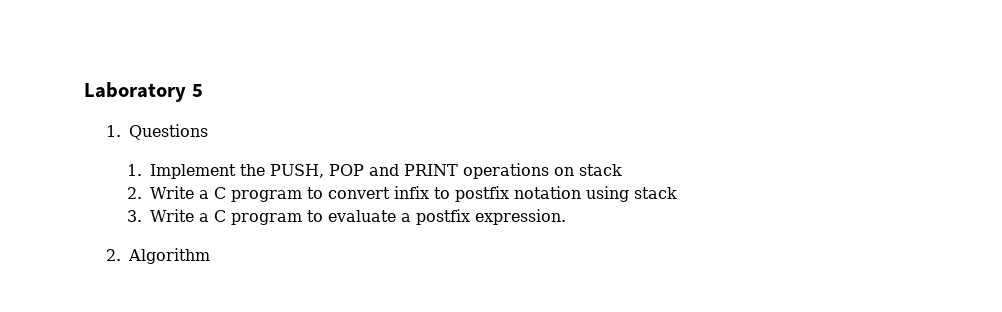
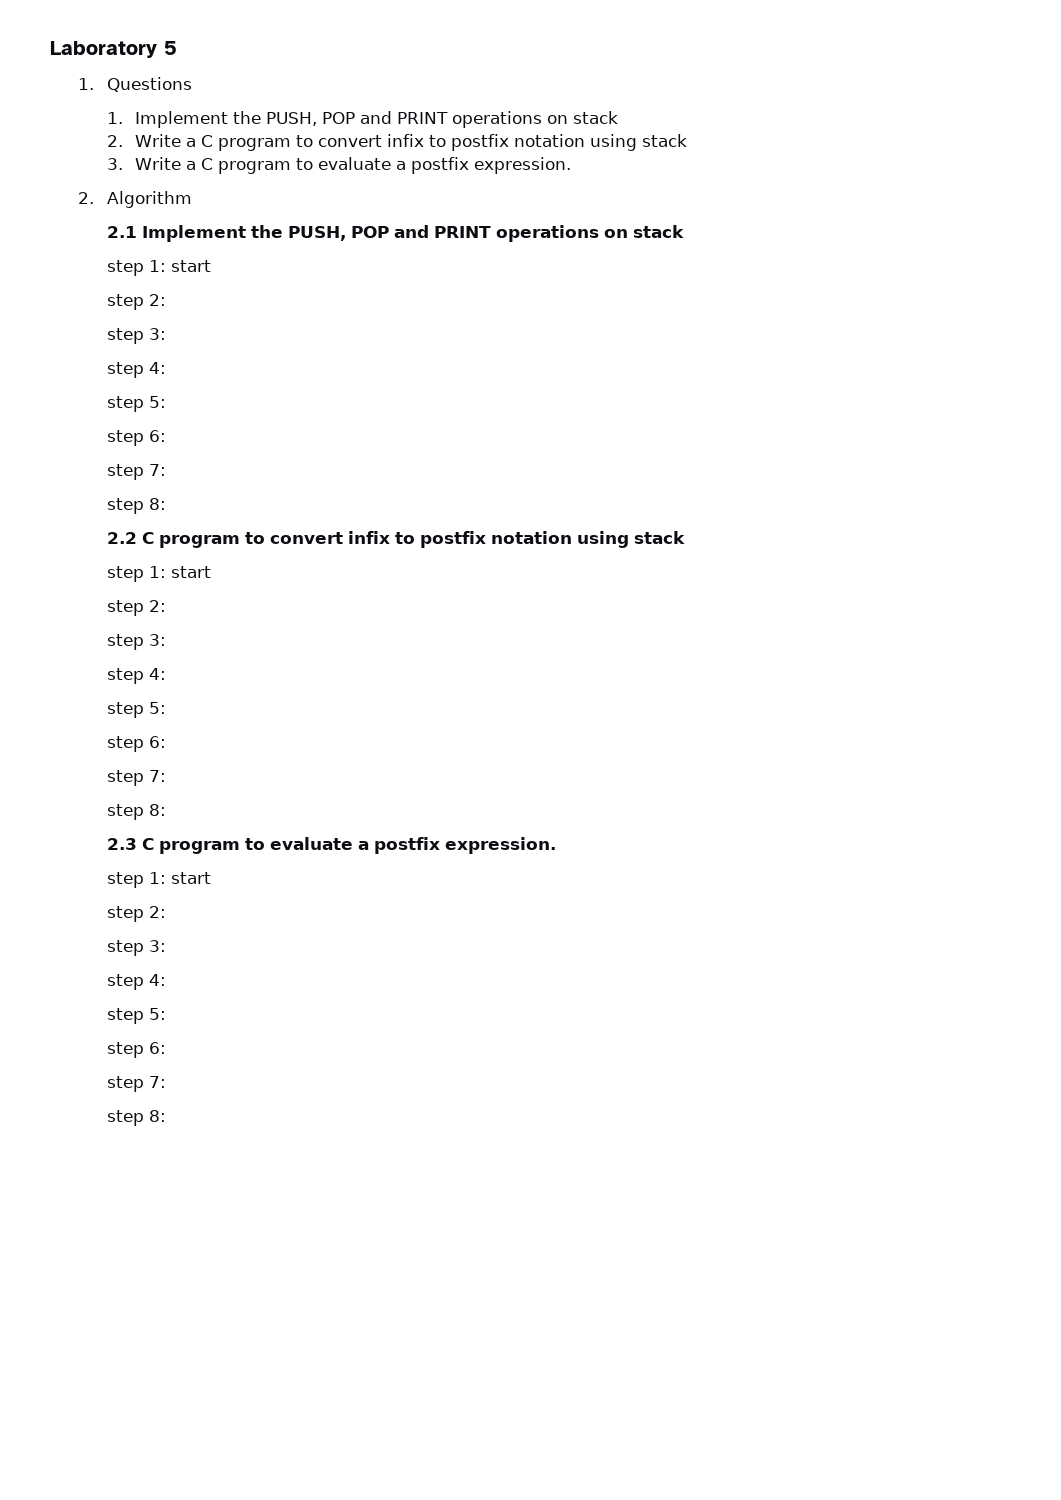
+ 2.1 Implement the PUSH, POP and PRINT operations on stack
+ step 1: start
+ step 2:
+ step 3:
+ step 4:
+ step 5:
+ step 6:
+ step 7:
+ step 8:
+ 2.2 C program to convert infix to postfix notation using stack
+ step 1: start
+ step 2:
+ step 3:
+ step 4:
+ step 5:
+ step 6:
+ step 7:
+ step 8:
+ 2.3 C program to evaluate a postfix expression.
+ step 1: start
+ step 2:
+ step 3:
+ step 4:
+ step 5:
+ step 6:
+ step 7:
+ step 8:

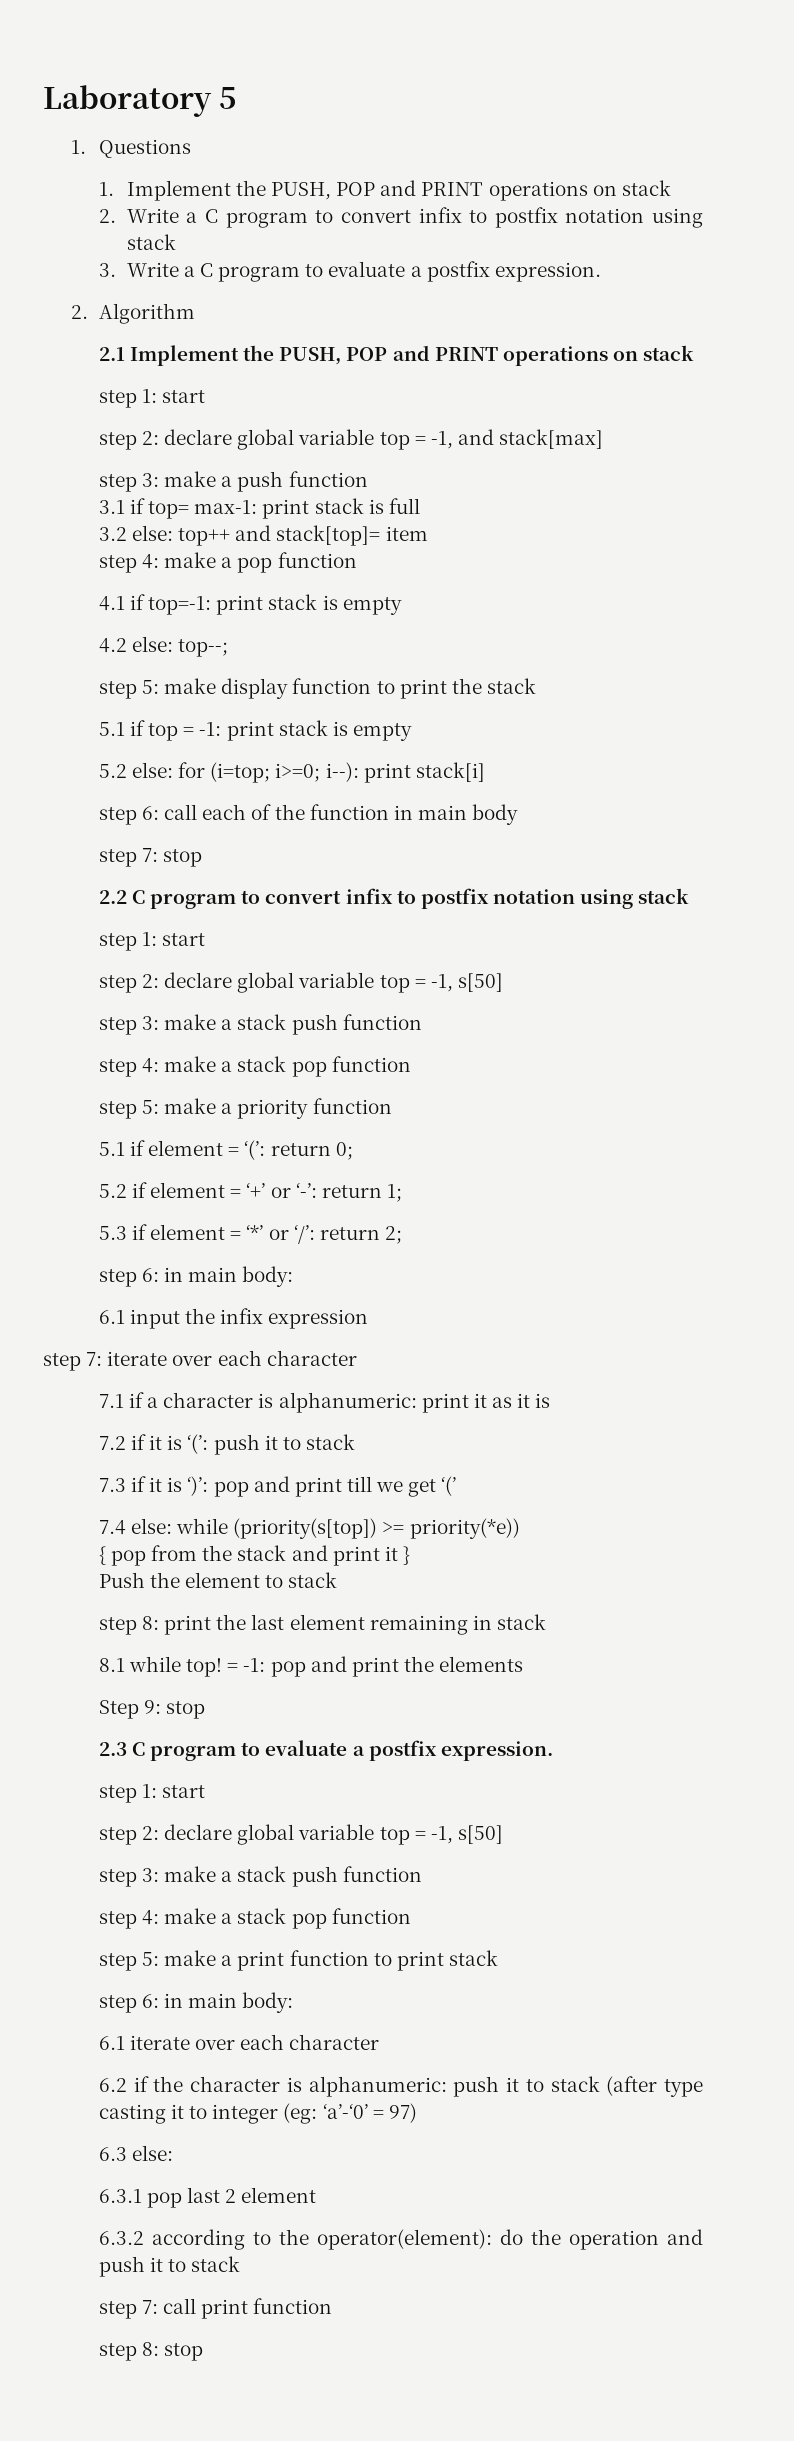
  2.1 Implement the PUSH, POP and PRINT operations on stack
  step 1: start
- step 2:
- step 3:
- step 4:
- step 5:
- step 6:
- step 7:
- step 8:
+ step 2: declare global variable top = -1, and stack[max]
+ step 3: make a push function
+ 3.1 if top= max-1: print stack is full
+ 3.2 else: top++ and stack[top]= item
+ step 4: make a pop function
+ 4.1 if top=-1: print stack is empty
+ 4.2 else: top--;
+ step 5: make display function to print the stack
+ 5.1 if top = -1: print stack is empty
+ 5.2 else: for (i=top; i>=0; i--): print stack[i]
+ step 6: call each of the function in main body
+ step 7: stop
  2.2 C program to convert infix to postfix notation using stack
  step 1: start
- step 2:
- step 3:
- step 4:
- step 5:
- step 6:
- step 7:
- step 8:
+ step 2: declare global variable top = -1, s[50]
+ step 3: make a stack push function
+ step 4: make a stack pop function
+ step 5: make a priority function
+ 5.1 if element = ‘(’: return 0;
+ 5.2 if element = ‘+’ or ‘-’: return 1;
+ 5.3 if element = ‘*’ or ‘/’: return 2;
+ step 6: in main body:
+ 6.1 input the infix expression
+ step 7: iterate over each character
+ 7.1 if a character is alphanumeric: print it as it is
+ 7.2 if it is ‘(’: push it to stack
+ 7.3 if it is ‘)’: pop and print till we get ‘(’
+ 7.4 else: while (priority(s[top]) >= priority(*e))
+ { pop from the stack and print it }
+ Push the element to stack
+ step 8: print the last element remaining in stack
+ 8.1 while top! = -1: pop and print the elements
+ Step 9: stop
  2.3 C program to evaluate a postfix expression.
  step 1: start
- step 2:
- step 3:
- step 4:
- step 5:
- step 6:
- step 7:
- step 8:
+ step 2: declare global variable top = -1, s[50]
+ step 3: make a stack push function
+ step 4: make a stack pop function
+ step 5: make a print function to print stack
+ step 6: in main body:
+ 6.1 iterate over each character
+ 6.2 if the character is alphanumeric: push it to stack (after type casting it to integer (eg: ‘a’-‘0’ = 97)
+ 6.3 else:
+ 6.3.1 pop last 2 element
+ 6.3.2 according to the operator(element): do the operation and push it to stack
+ step 7: call print function
+ step 8: stop

